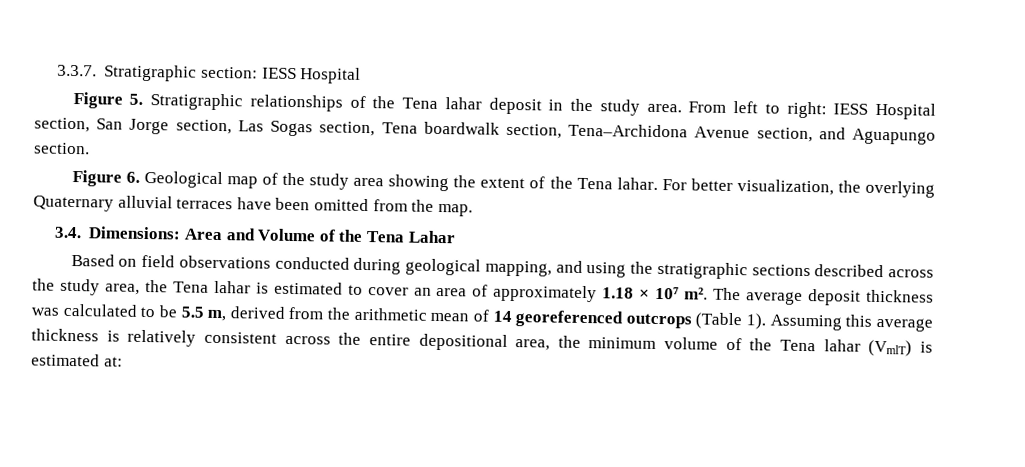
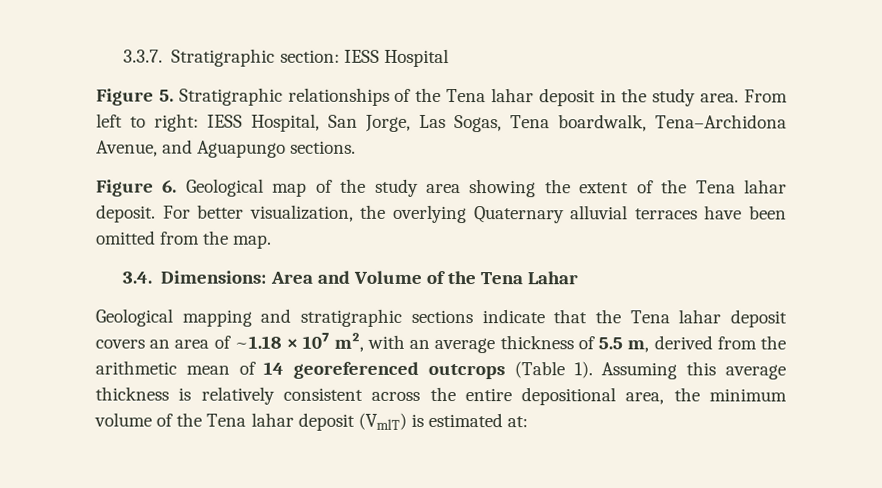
- From left to right: IESS Hospital section, San Jorge section, Las Sogas section, Tena boardwalk section, Tena–Archidona Avenue section, and Aguapungo section.
+ From left to right: IESS Hospital, San Jorge, Las Sogas, Tena boardwalk, Tena–Archidona Avenue, and Aguapungo sections.
- Figure 6. Geological map of the study area showing the extent of the Tena lahar.
+ Figure 6. Geological map of the study area showing the extent of the Tena lahar deposit.
- Based on field observations conducted during geological mapping, and using the stratigraphic sections described across the study area, the Tena lahar is estimated to cover an area of approximately 1.18 × 10⁷ m². The average deposit thickness was calculated to be 5.5 m, derived from the arithmetic mean of 14 georeferenced outcrops (Table 1).
+ Geological mapping and stratigraphic sections indicate that the Tena lahar deposit covers an area of ~1.18 × 10⁷ m², with an average thickness of 5.5 m, derived from the arithmetic mean of 14 georeferenced outcrops (Table 1).
- Assuming this average thickness is relatively consistent across the entire depositional area, the minimum volume of the Tena lahar (VmlT) is estimated at:
+ Assuming this average thickness is relatively consistent across the entire depositional area, the minimum volume of the Tena lahar deposit (VmlT) is estimated at:

